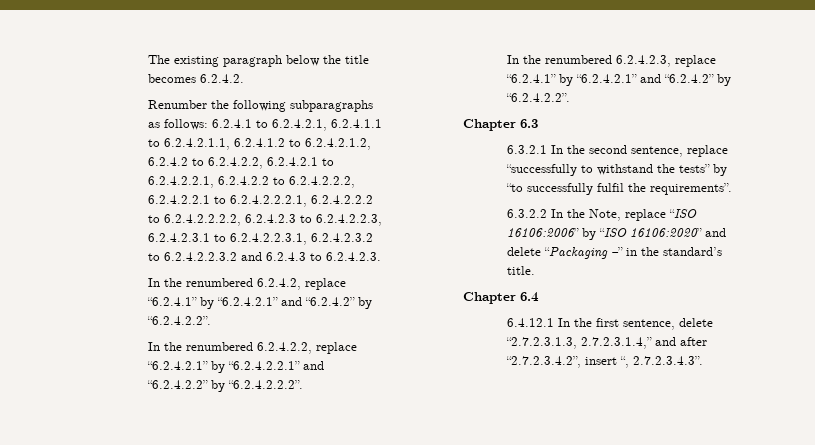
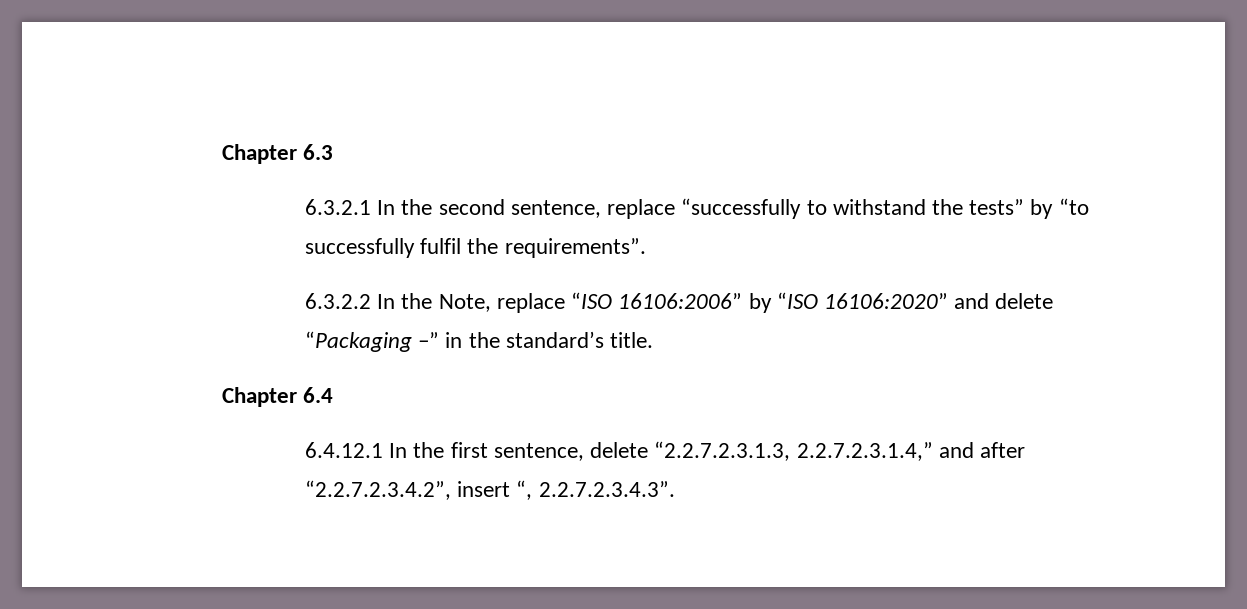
- The existing paragraph below the title becomes 6.2.4.2.
- Renumber the following subparagraphs as follows: 6.2.4.1 to 6.2.4.2.1, 6.2.4.1.1 to 6.2.4.2.1.1, 6.2.4.1.2 to 6.2.4.2.1.2, 6.2.4.2 to 6.2.4.2.2, 6.2.4.2.1 to 6.2.4.2.2.1, 6.2.4.2.2 to 6.2.4.2.2.2, 6.2.4.2.2.1 to 6.2.4.2.2.2.1, 6.2.4.2.2.2 to 6.2.4.2.2.2.2, 6.2.4.2.3 to 6.2.4.2.2.3, 6.2.4.2.3.1 to 6.2.4.2.2.3.1, 6.2.4.2.3.2 to 6.2.4.2.2.3.2 and 6.2.4.3 to 6.2.4.2.3.
- In the renumbered 6.2.4.2, replace “6.2.4.1” by “6.2.4.2.1” and “6.2.4.2” by “6.2.4.2.2”.
- In the renumbered 6.2.4.2.2, replace “6.2.4.2.1” by “6.2.4.2.2.1” and “6.2.4.2.2” by “6.2.4.2.2.2”.
- In the renumbered 6.2.4.2.3, replace “6.2.4.1” by “6.2.4.2.1” and “6.2.4.2” by “6.2.4.2.2”.
- 6.4.12.1 In the first sentence, delete “2.7.2.3.1.3, 2.7.2.3.1.4,” and after “2.7.2.3.4.2”, insert “, 2.7.2.3.4.3”.
+ 6.4.12.1 In the first sentence, delete “2.2.7.2.3.1.3, 2.2.7.2.3.1.4,” and after “2.2.7.2.3.4.2”, insert “, 2.2.7.2.3.4.3”.

